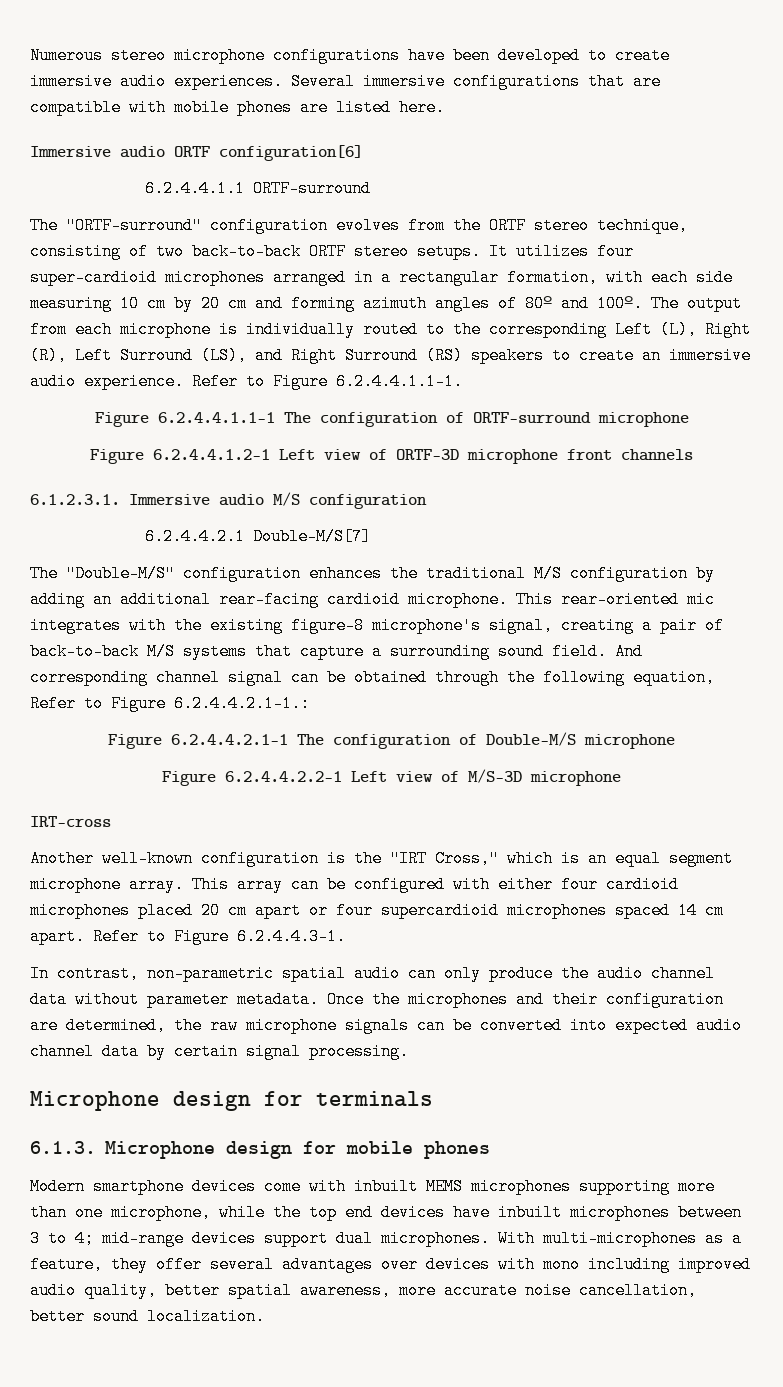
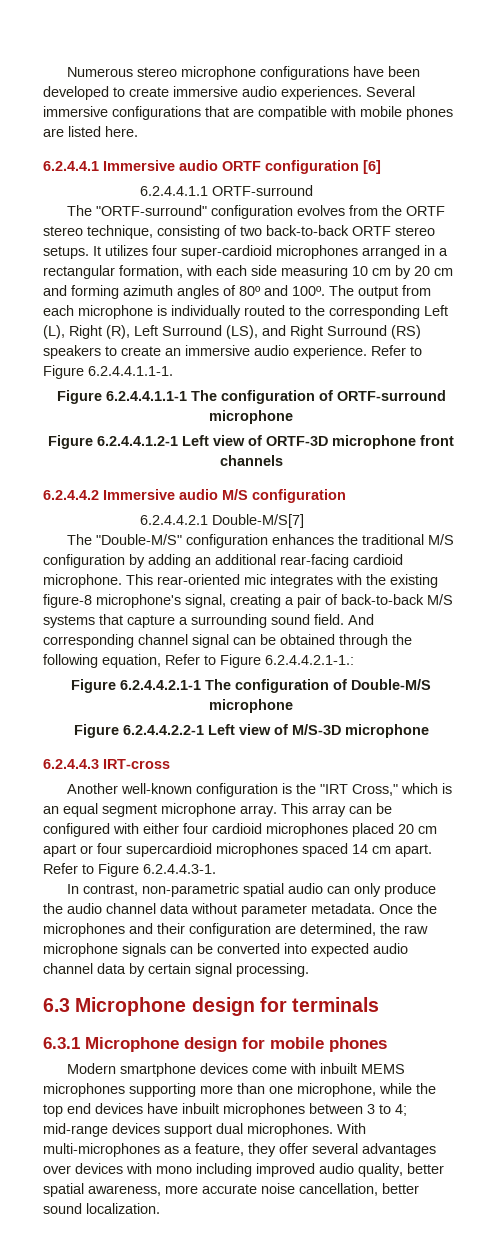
- Immersive audio ORTF configuration[6]
+ 6.2.4.4.1 Immersive audio ORTF configuration [6]
- 6.1.2.3.1. Immersive audio M/S configuration
+ 6.2.4.4.2 Immersive audio M/S configuration
- IRT-cross
+ 6.2.4.4.3 IRT-cross
- Microphone design for terminals
+ 6.3 Microphone design for terminals
- 6.1.3. Microphone design for mobile phones
+ 6.3.1 Microphone design for mobile phones

